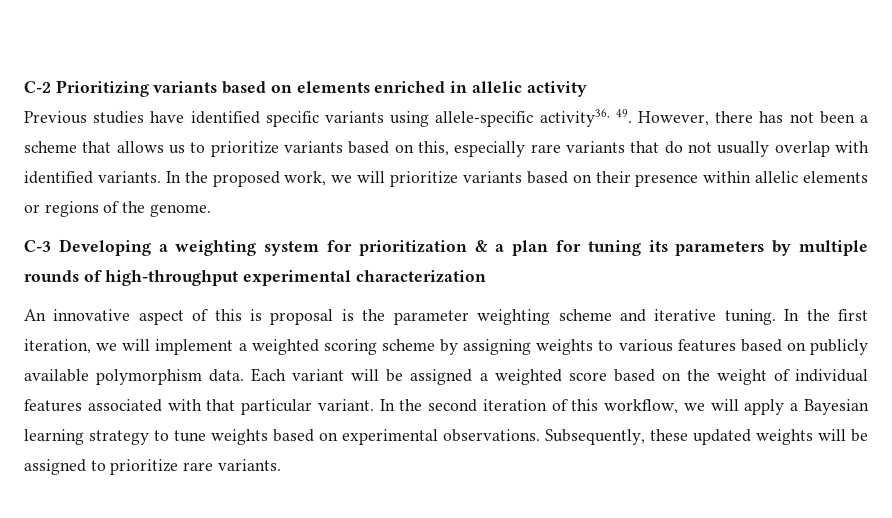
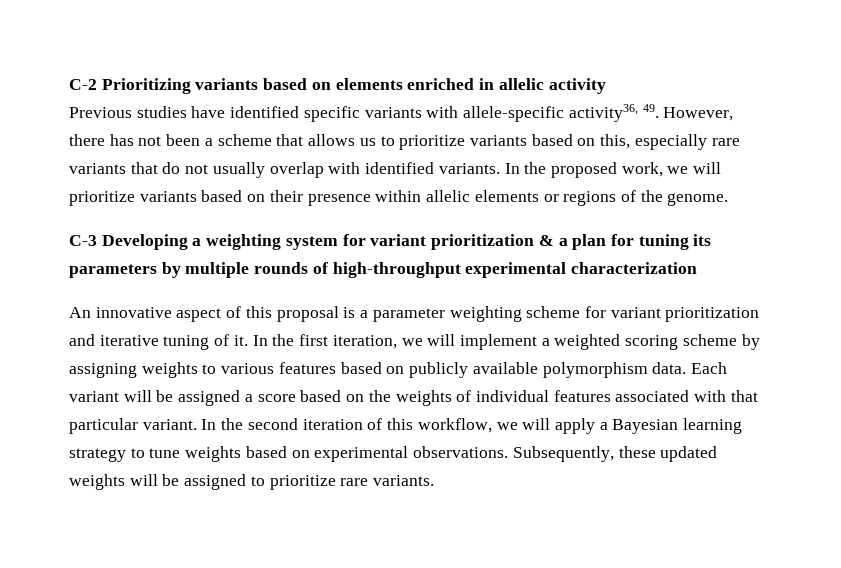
- Previous studies have identified specific variants using allele-specific activity36, 49. However, there has not been a scheme that allows us to prioritize variants based on this, especially rare variants that do not usually overlap with identified variants.
+ Previous studies have identified specific variants with allele-specific activity36, 49. However, there has not been a scheme that allows us to prioritize variants based on this, especially rare variants that do not usually overlap with identified variants.
- C-3 Developing a weighting system for prioritization & a plan for tuning its parameters by multiple rounds of high-throughput experimental characterization
+ C-3 Developing a weighting system for variant prioritization & a plan for tuning its parameters by multiple rounds of high-throughput experimental characterization
- An innovative aspect of this is proposal is the parameter weighting scheme and iterative tuning.
+ An innovative aspect of this proposal is a parameter weighting scheme for variant prioritization and iterative tuning of it.
- Each variant will be assigned a weighted score based on the weight of individual features associated with that particular variant.
+ Each variant will be assigned a score based on the weights of individual features associated with that particular variant.

